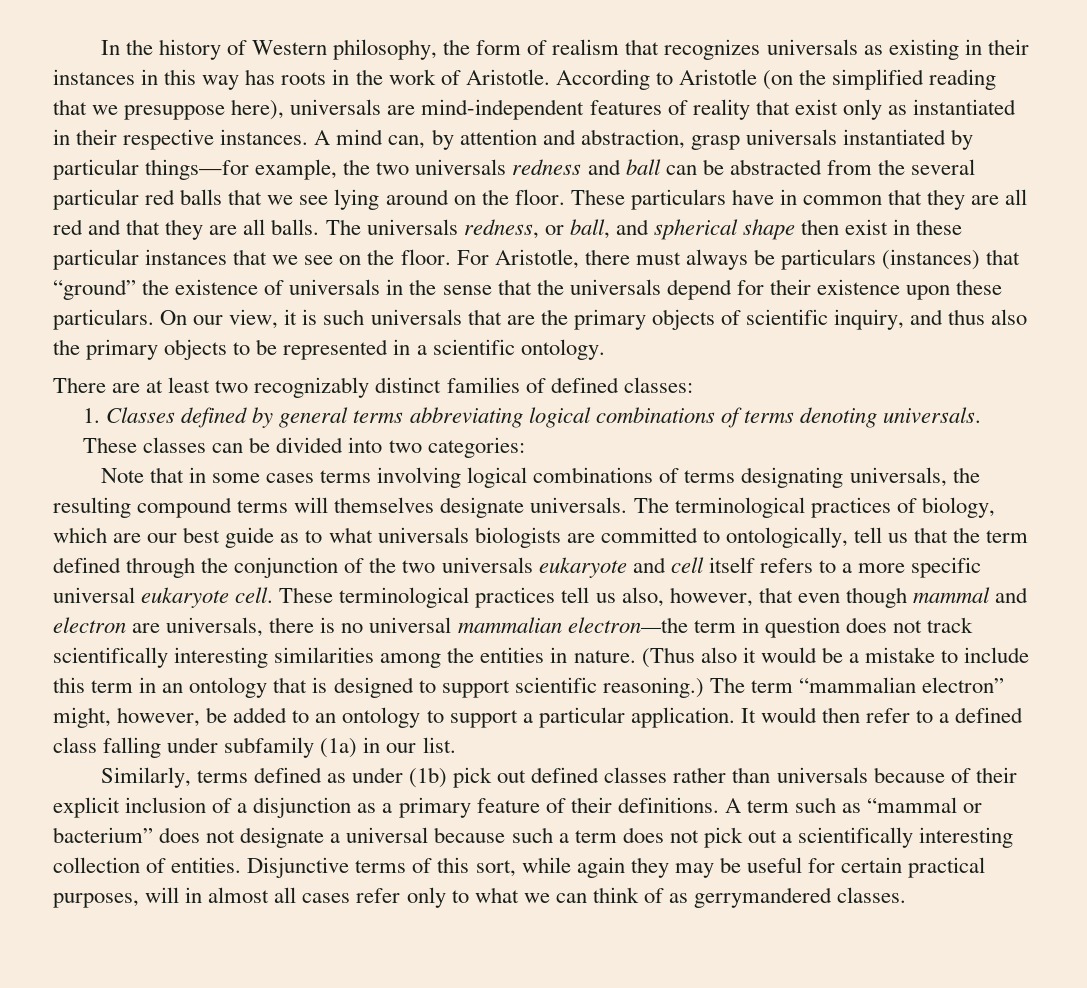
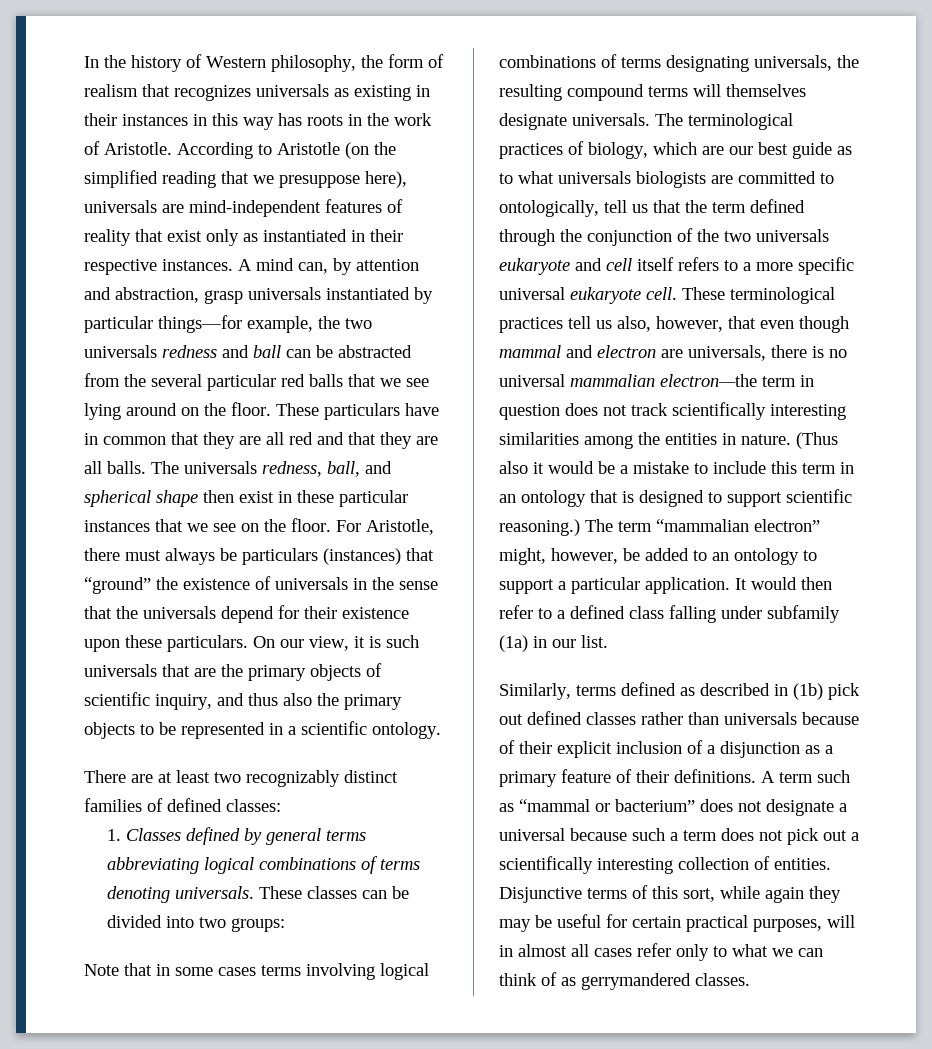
- The universals redness, or ball, and spherical shape then exist in these particular instances that we see on the floor.
+ The universals redness, ball, and spherical shape then exist in these particular instances that we see on the floor.
- These classes can be divided into two categories:
+ These classes can be divided into two groups:
- Similarly, terms defined as under (1b) pick out defined classes rather than universals because of their explicit inclusion of a disjunction as a primary feature of their definitions.
+ Similarly, terms defined as described in (1b) pick out defined classes rather than universals because of their explicit inclusion of a disjunction as a primary feature of their definitions.

